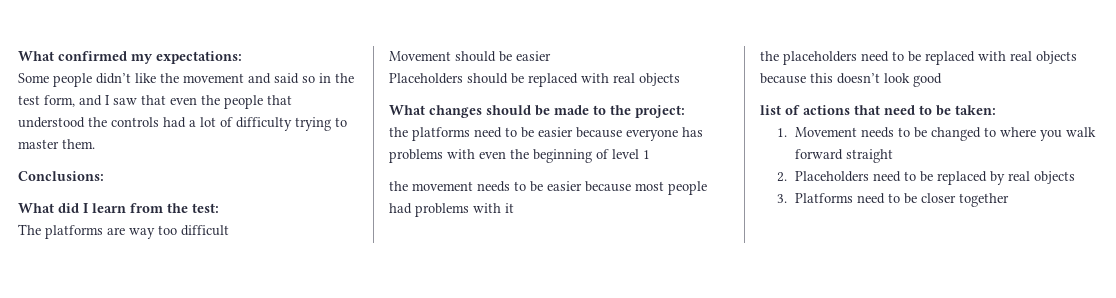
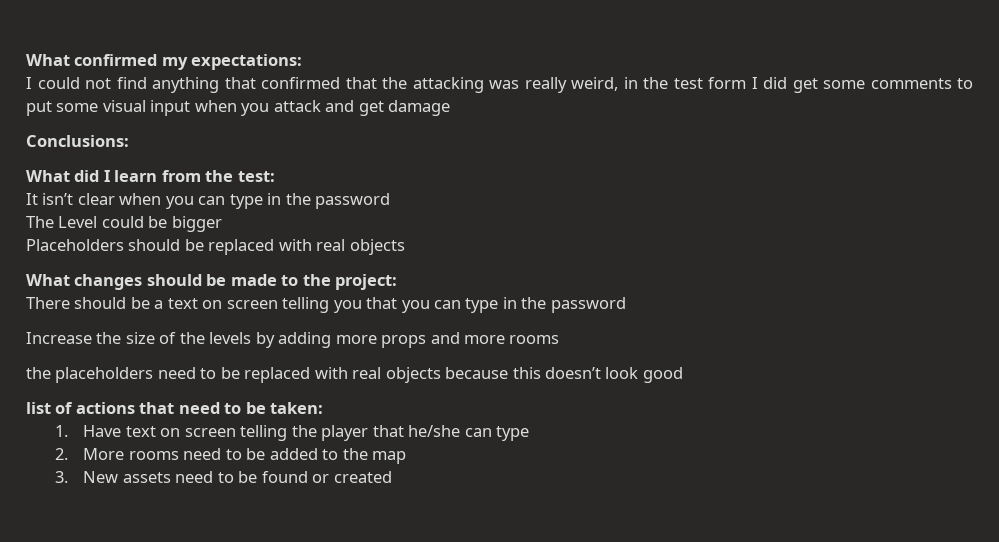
- Some people didn’t like the movement and said so in the test form, and I saw that even the people that understood the controls had a lot of difficulty trying to master them.
+ I could not find anything that confirmed that the attacking was really weird, in the test form I did get some comments to put some visual input when you attack and get damage
- The platforms are way too difficult
- Movement should be easier
+ It isn’t clear when you can type in the password
+ The Level could be bigger
- the platforms need to be easier because everyone has problems with even the beginning of level 1
- the movement needs to be easier because most people had problems with it
+ There should be a text on screen telling you that you can type in the password
+ Increase the size of the levels by adding more props and more rooms
- 1. Movement needs to be changed to where you walk forward straight
+ 1. Have text on screen telling the player that he/she can type
- 2. Placeholders need to be replaced by real objects
+ 2. More rooms need to be added to the map
- 3. Platforms need to be closer together
+ 3. New assets need to be found or created

